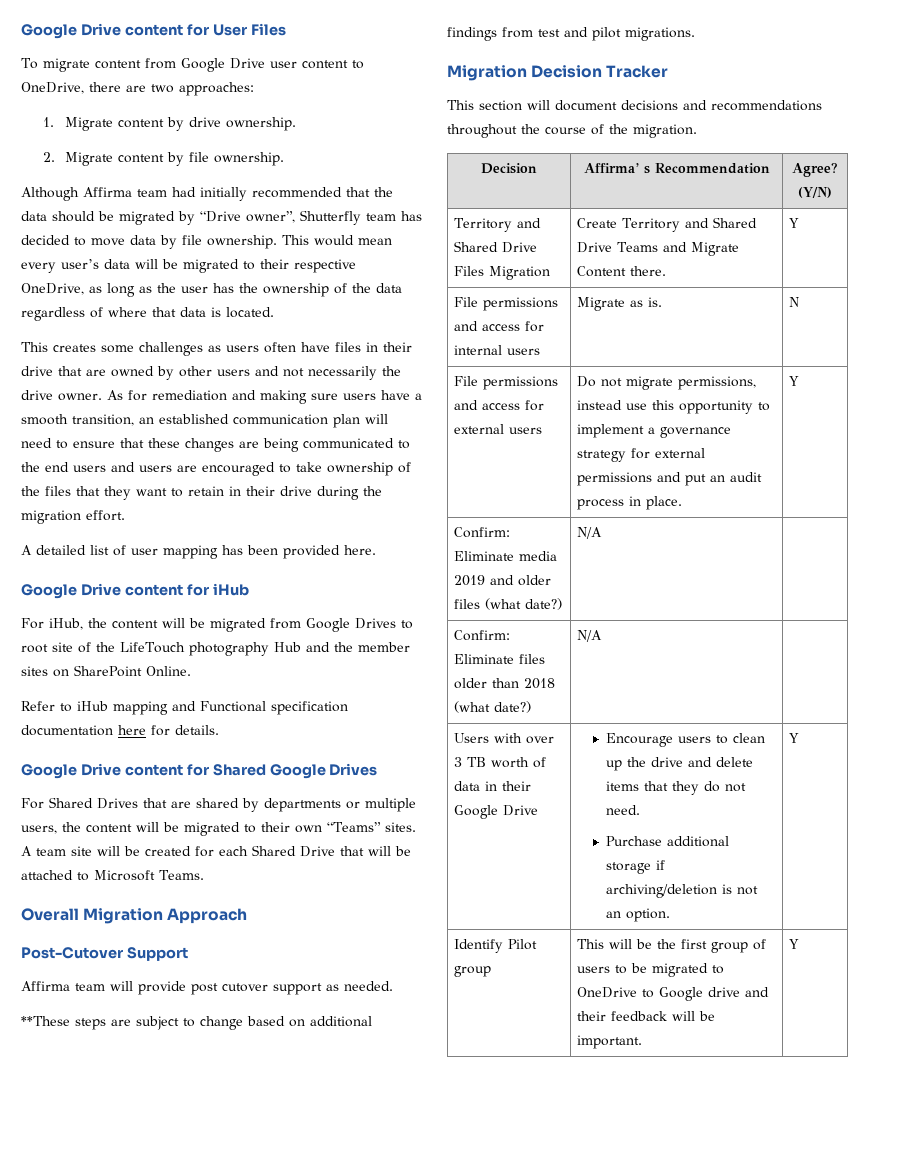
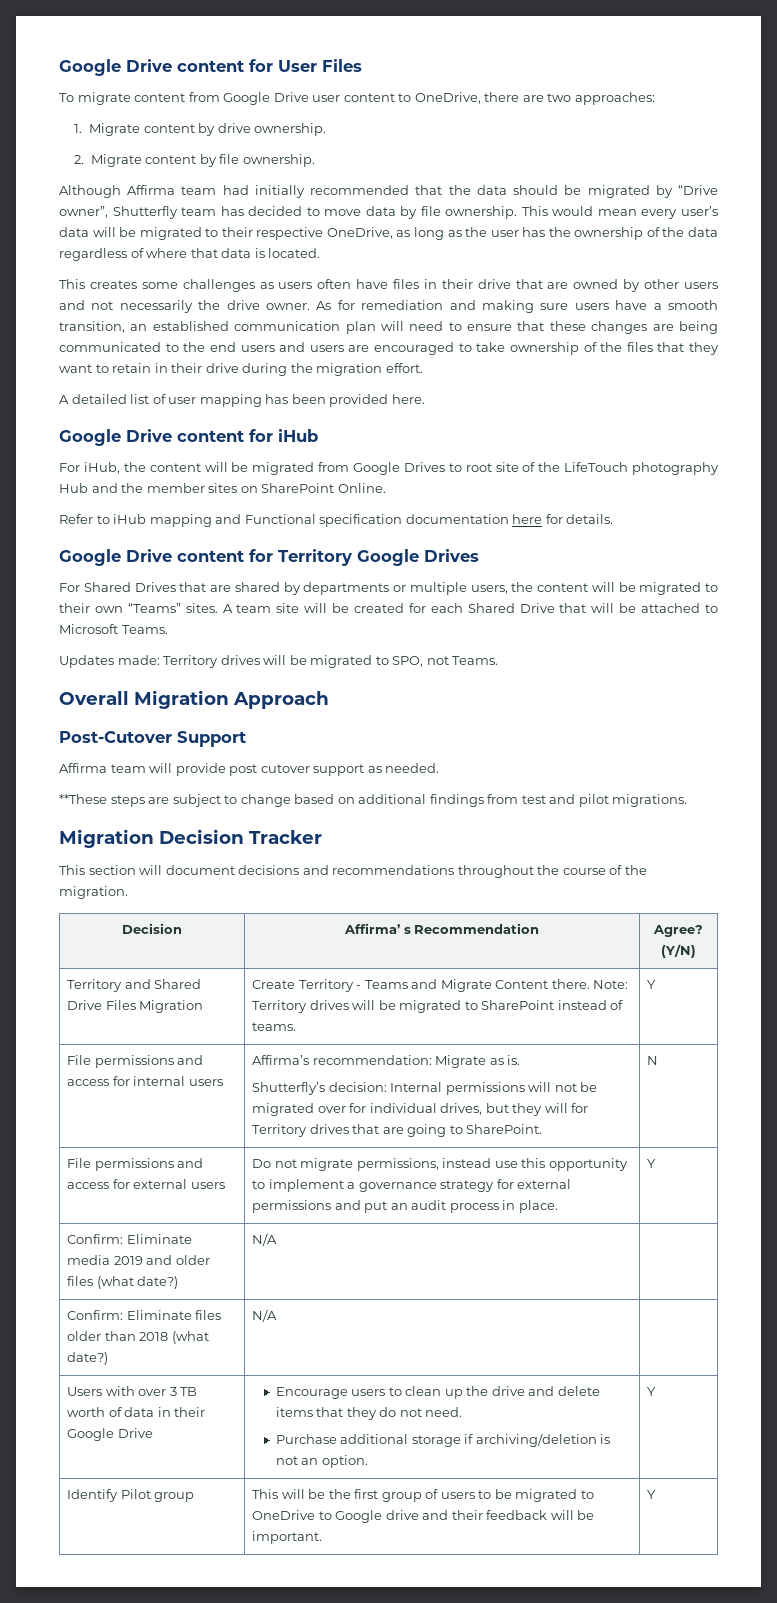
- Google Drive content for Shared Google Drives
+ Google Drive content for Territory Google Drives
+ Updates made: Territory drives will be migrated to SPO, not Teams.
- Territory and Shared Drive Files Migration | Create Territory and Shared Drive Teams and Migrate Content there. | Y
+ Territory and Shared Drive Files Migration | Create Territory - Teams and Migrate Content there. Note: Territory drives will be migrated to SharePoint instead of teams. | Y
- File permissions and access for internal users | Migrate as is. | N
+ File permissions and access for internal users | Affirma’s recommendation: Migrate as is.
+ Shutterfly’s decision: Internal permissions will not be migrated over for individual drives, but they will for Territory drives that are going to SharePoint. | N

